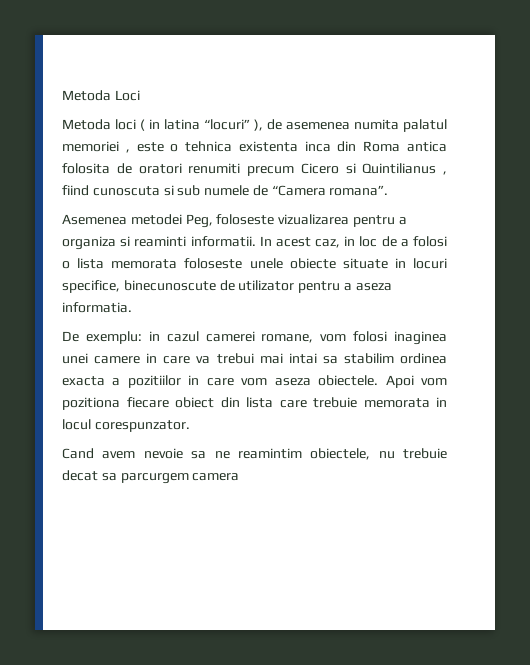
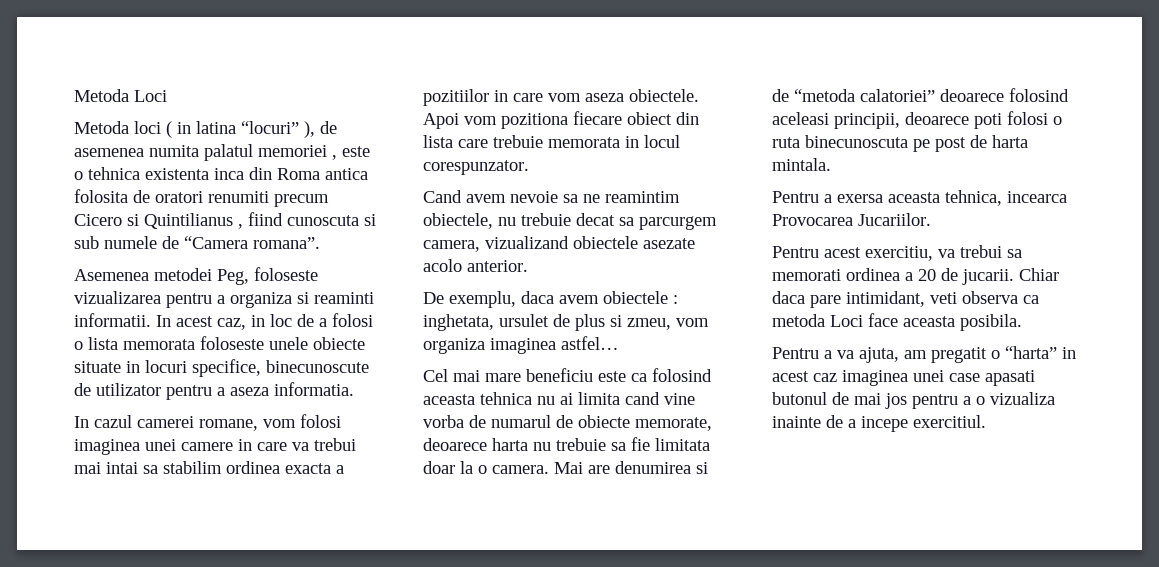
- De exemplu: in cazul camerei romane, vom folosi inaginea unei camere in care va trebui mai intai sa stabilim ordinea exacta a pozitiilor in care vom aseza obiectele.
+ In cazul camerei romane, vom folosi imaginea unei camere in care va trebui mai intai sa stabilim ordinea exacta a pozitiilor in care vom aseza obiectele.
- Cand avem nevoie sa ne reamintim obiectele, nu trebuie decat sa parcurgem camera
+ Cand avem nevoie sa ne reamintim obiectele, nu trebuie decat sa parcurgem camera, vizualizand obiectele asezate acolo anterior.
+ De exemplu, daca avem obiectele : inghetata, ursulet de plus si zmeu, vom organiza imaginea astfel…
+ Cel mai mare beneficiu este ca folosind aceasta tehnica nu ai limita cand vine vorba de numarul de obiecte memorate, deoarece harta nu trebuie sa fie limitata doar la o camera. Mai are denumirea si de “metoda calatoriei” deoarece folosind aceleasi principii, deoarece poti folosi o ruta binecunoscuta pe post de harta mintala.
+ Pentru a exersa aceasta tehnica, incearca Provocarea Jucariilor.
+ Pentru acest exercitiu, va trebui sa memorati ordinea a 20 de jucarii. Chiar daca pare intimidant, veti observa ca metoda Loci face aceasta posibila.
+ Pentru a va ajuta, am pregatit o “harta” in acest caz imaginea unei case apasati butonul de mai jos pentru a o vizualiza inainte de a incepe exercitiul.

